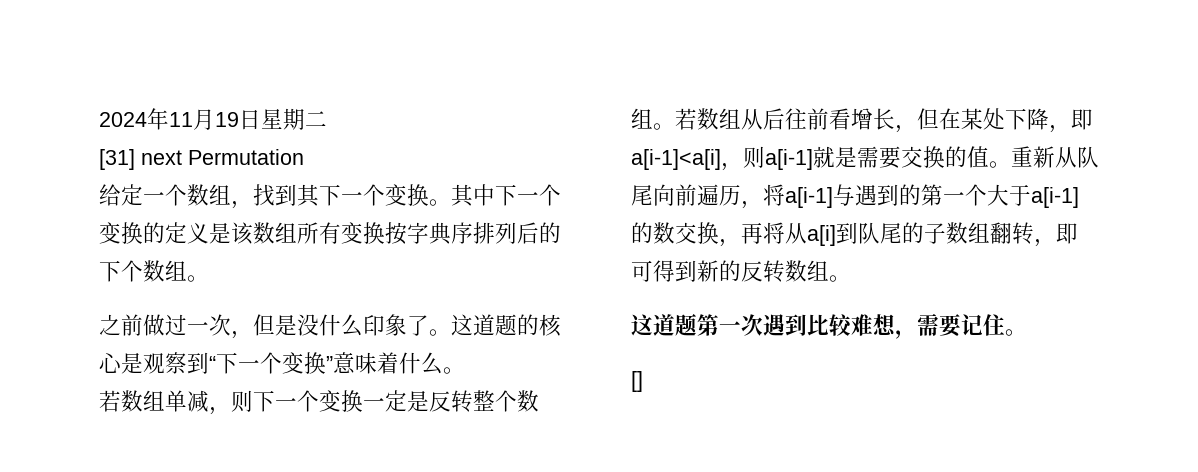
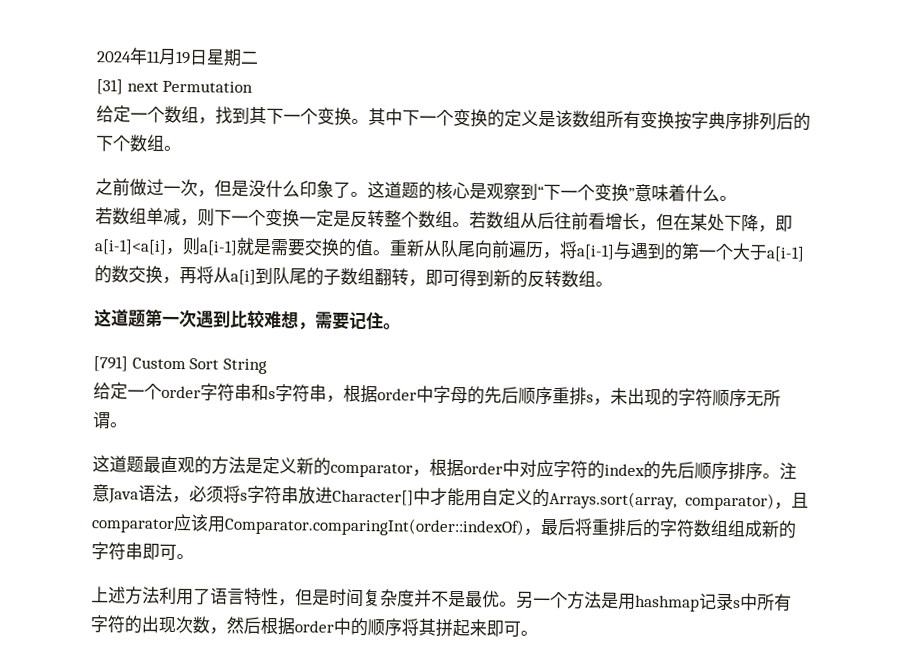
- []
+ [791] Custom Sort String
+ 给定一个order字符串和s字符串，根据order中字母的先后顺序重排s，未出现的字符顺序无所谓。
+ 这道题最直观的方法是定义新的comparator，根据order中对应字符的index的先后顺序排序。注意Java语法，必须将s字符串放进Character[]中才能用自定义的Arrays.sort(array, comparator)，且comparator应该用Comparator.comparingInt(order::indexOf)，最后将重排后的字符数组组成新的字符串即可。
+ 上述方法利用了语言特性，但是时间复杂度并不是最优。另一个方法是用hashmap记录s中所有字符的出现次数，然后根据order中的顺序将其拼起来即可。

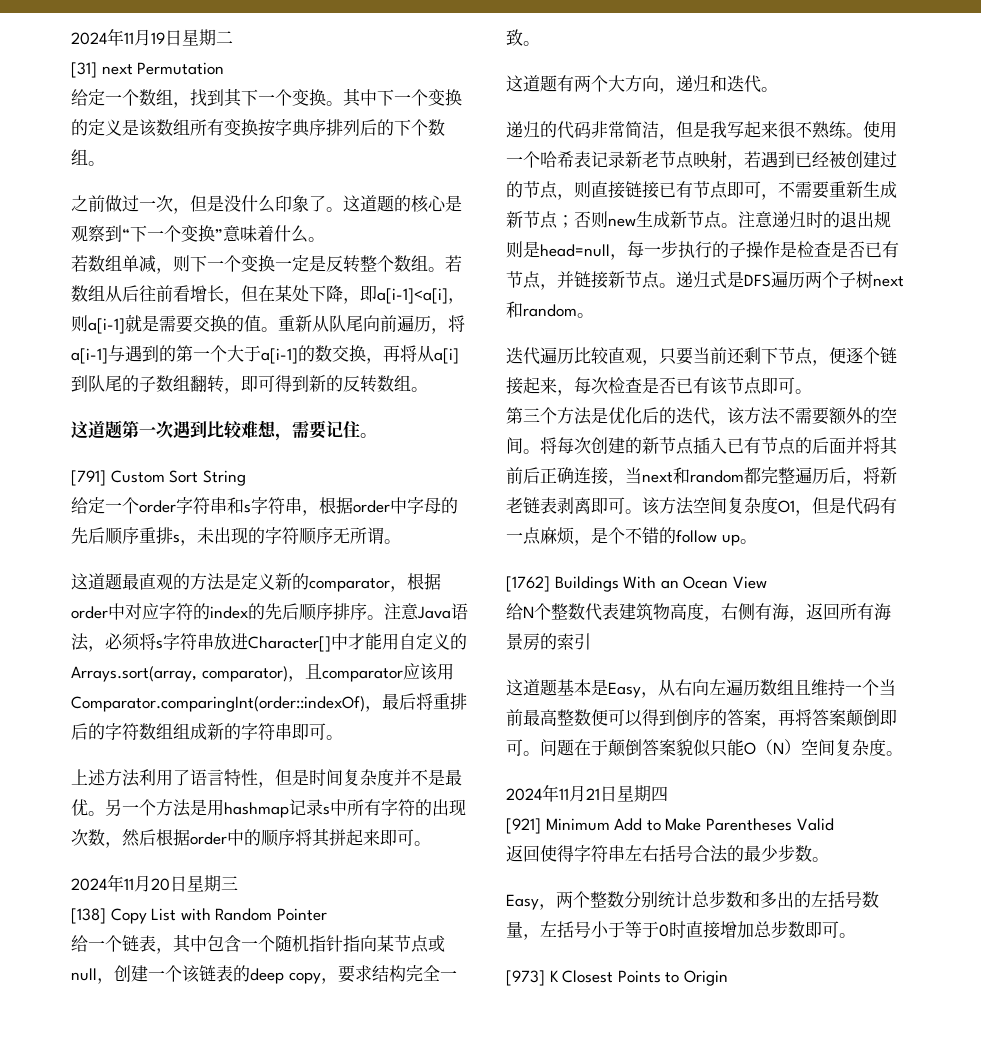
+ 2024年11月20日星期三
+ [138] Copy List with Random Pointer
+ 给一个链表，其中包含一个随机指针指向某节点或null，创建一个该链表的deep copy，要求结构完全一致。
+ 这道题有两个大方向，递归和迭代。
+ 递归的代码非常简洁，但是我写起来很不熟练。使用一个哈希表记录新老节点映射，若遇到已经被创建过的节点，则直接链接已有节点即可，不需要重新生成新节点；否则new生成新节点。注意递归时的退出规则是head=null，每一步执行的子操作是检查是否已有节点，并链接新节点。递归式是DFS遍历两个子树next和random。
+ 迭代遍历比较直观，只要当前还剩下节点，便逐个链接起来，每次检查是否已有该节点即可。
+ 第三个方法是优化后的迭代，该方法不需要额外的空间。将每次创建的新节点插入已有节点的后面并将其前后正确连接，当next和random都完整遍历后，将新老链表剥离即可。该方法空间复杂度O1，但是代码有一点麻烦，是个不错的follow up。
+ [1762] Buildings With an Ocean View
+ 给N个整数代表建筑物高度，右侧有海，返回所有海景房的索引
+ 这道题基本是Easy，从右向左遍历数组且维持一个当前最高整数便可以得到倒序的答案，再将答案颠倒即可。问题在于颠倒答案貌似只能O（N）空间复杂度。
+ 2024年11月21日星期四
+ [921] Minimum Add to Make Parentheses Valid
+ 返回使得字符串左右括号合法的最少步数。
+ Easy，两个整数分别统计总步数和多出的左括号数量，左括号小于等于0时直接增加总步数即可。
+ [973] K Closest Points to Origin

